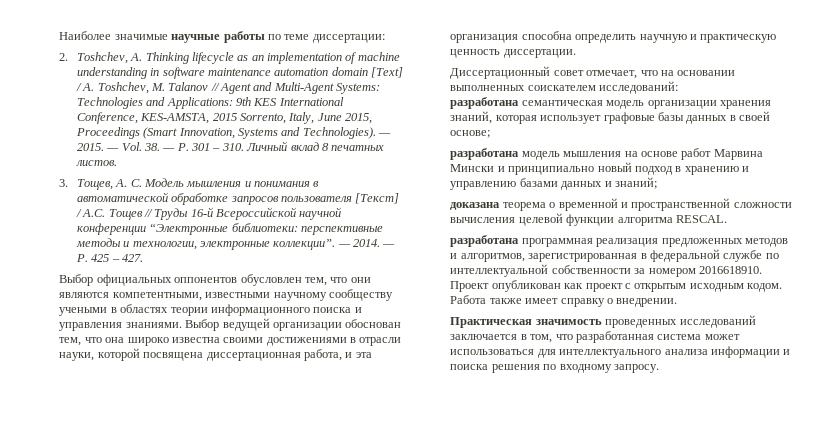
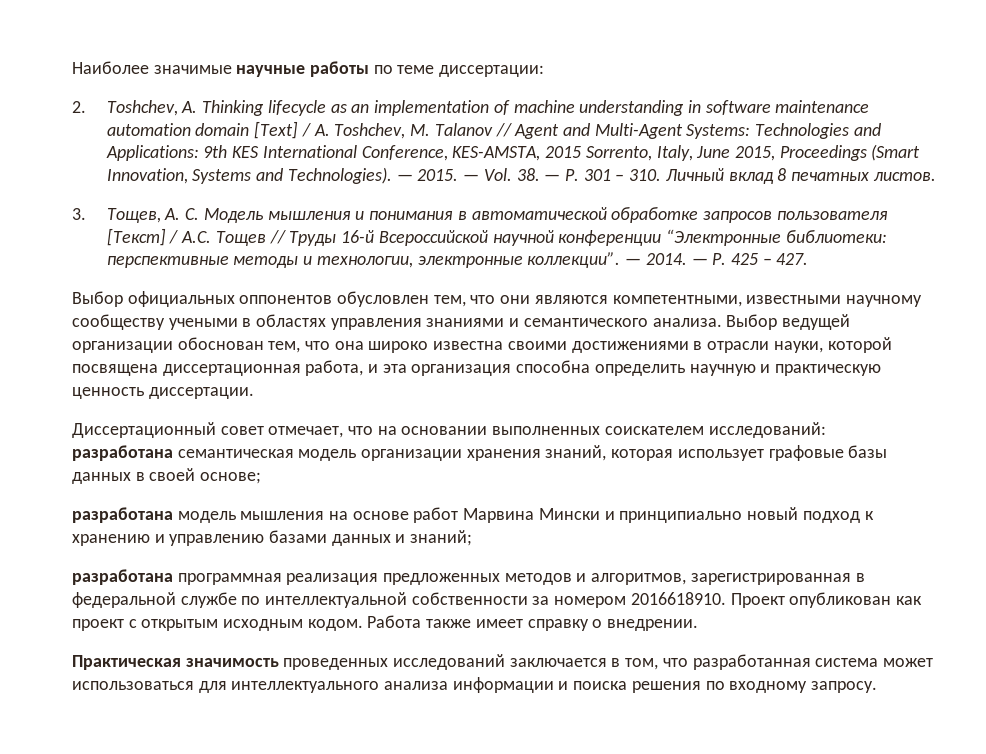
- Выбор официальных оппонентов обусловлен тем, что они являются компетентными, известными научному сообществу учеными в областях теории информационного поиска и управления знаниями.
+ Выбор официальных оппонентов обусловлен тем, что они являются компетентными, известными научному сообществу учеными в областях управления знаниями и семантического анализа.
- разработана модель мышления на основе работ Марвина Мински и принципиально новый подход в хранению и управлению базами данных и знаний;
+ разработана модель мышления на основе работ Марвина Мински и принципиально новый подход к хранению и управлению базами данных и знаний;
- доказана теорема о временной и пространственной сложности вычисления целевой функции алгоритма RESCAL.

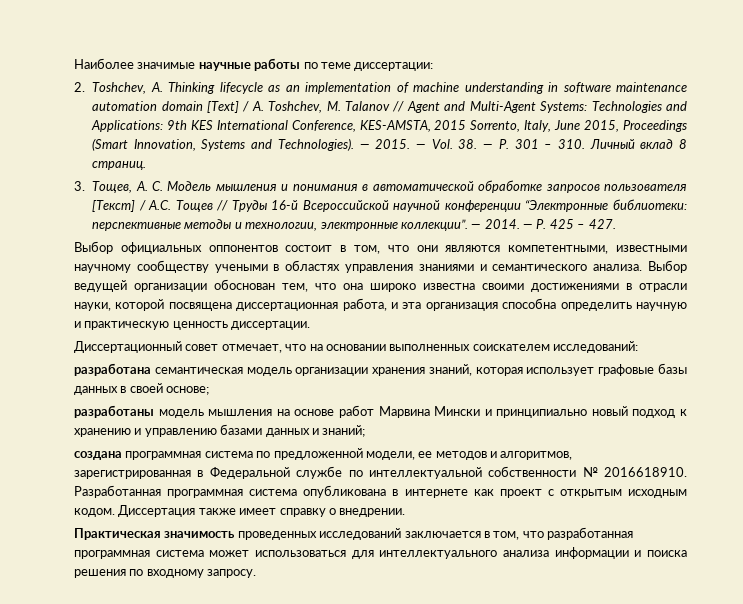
- — Vol. 38. — P. 301 – 310. Личный вклад 8 печатных листов.
+ — Vol. 38. — P. 301 – 310. Личный вклад 8 страниц.
- Выбор официальных оппонентов обусловлен тем, что они являются компетентными, известными научному сообществу учеными в областях управления знаниями и семантического анализа.
+ Выбор официальных оппонентов состоит в том, что они являются компетентными, известными научному сообществу учеными в областях управления знаниями и семантического анализа.
- разработана модель мышления на основе работ Марвина Мински и принципиально новый подход к хранению и управлению базами данных и знаний;
+ разработаны модель мышления на основе работ Марвина Мински и принципиально новый подход к хранению и управлению базами данных и знаний;
- разработана программная реализация предложенных методов и алгоритмов, зарегистрированная в федеральной службе по интеллектуальной собственности за номером 2016618910. Проект опубликован как проект с открытым исходным кодом.
+ создана программная система по предложенной модели, ее методов и алгоритмов, зарегистрированная в Федеральной службе по интеллектуальной собственности № 2016618910. Разработанная программная система опубликована в интернете как проект с открытым исходным кодом.
- Работа также имеет справку о внедрении.
+ Диссертация также имеет справку о внедрении.
- Практическая значимость проведенных исследований заключается в том, что разработанная система может использоваться для интеллектуального анализа информации и поиска решения по входному запросу.
+ Практическая значимость проведенных исследований заключается в том, что разработанная программная система может использоваться для интеллектуального анализа информации и поиска решения по входному запросу.

